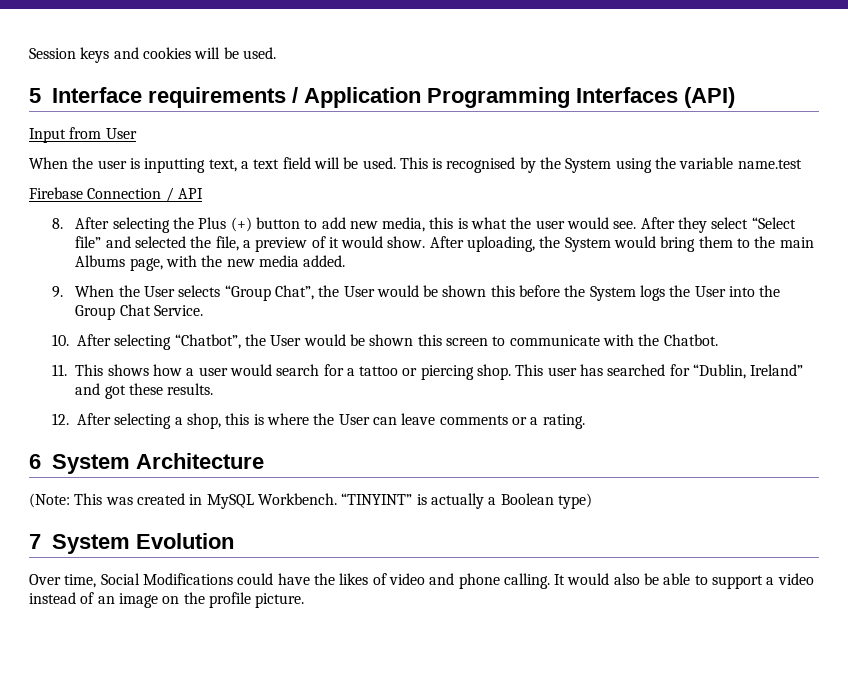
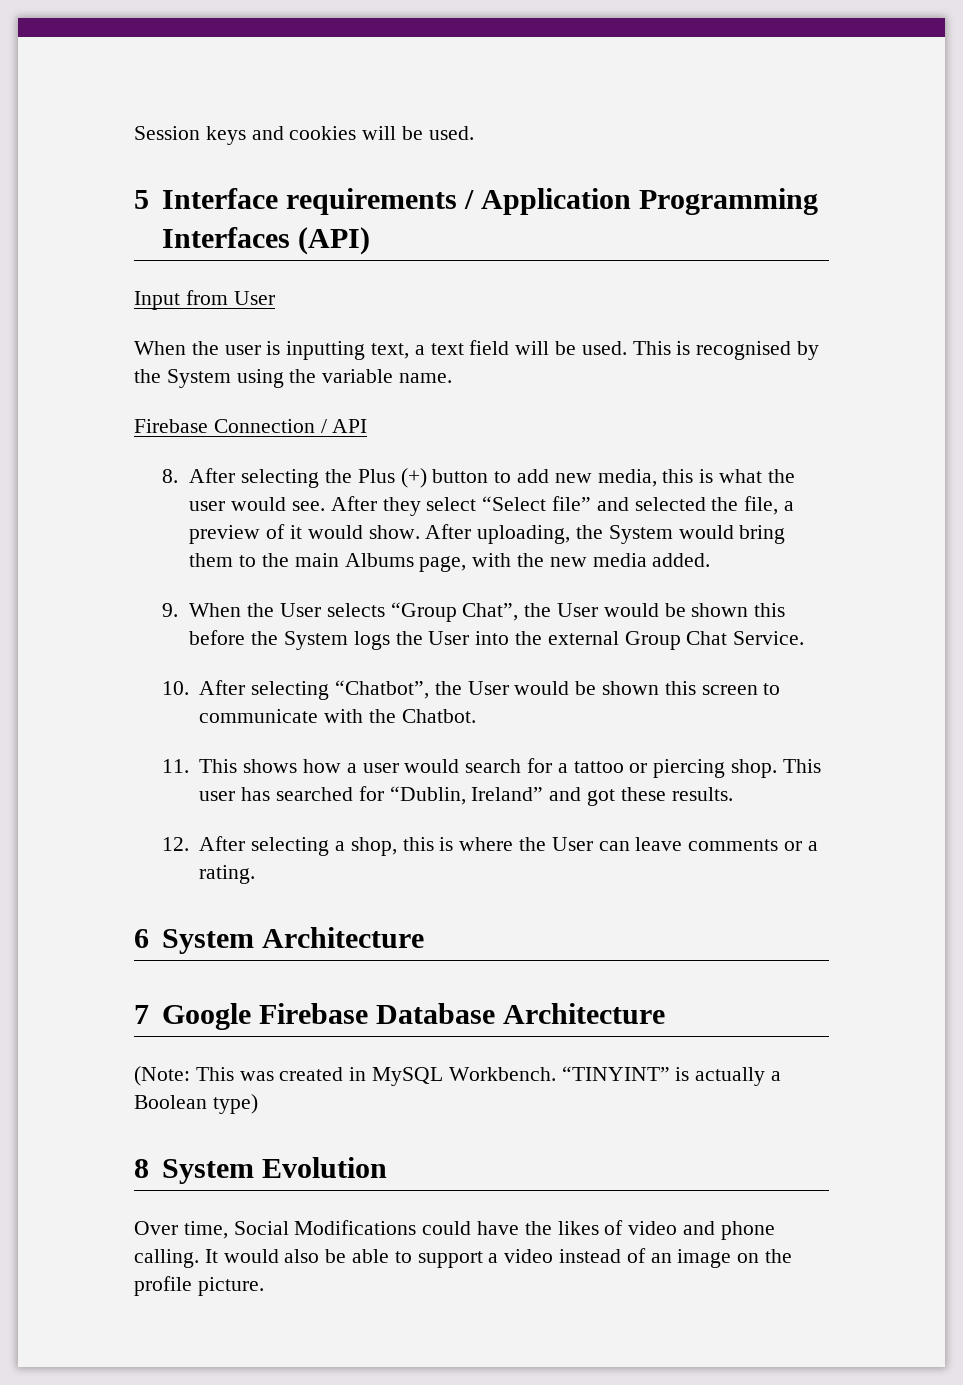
- This is recognised by the System using the variable name.test
+ This is recognised by the System using the variable name.
- 9. When the User selects “Group Chat”, the User would be shown this before the System logs the User into the Group Chat Service.
+ 9. When the User selects “Group Chat”, the User would be shown this before the System logs the User into the external Group Chat Service.
+ 7 Google Firebase Database Architecture
- 7 System Evolution
+ 8 System Evolution

